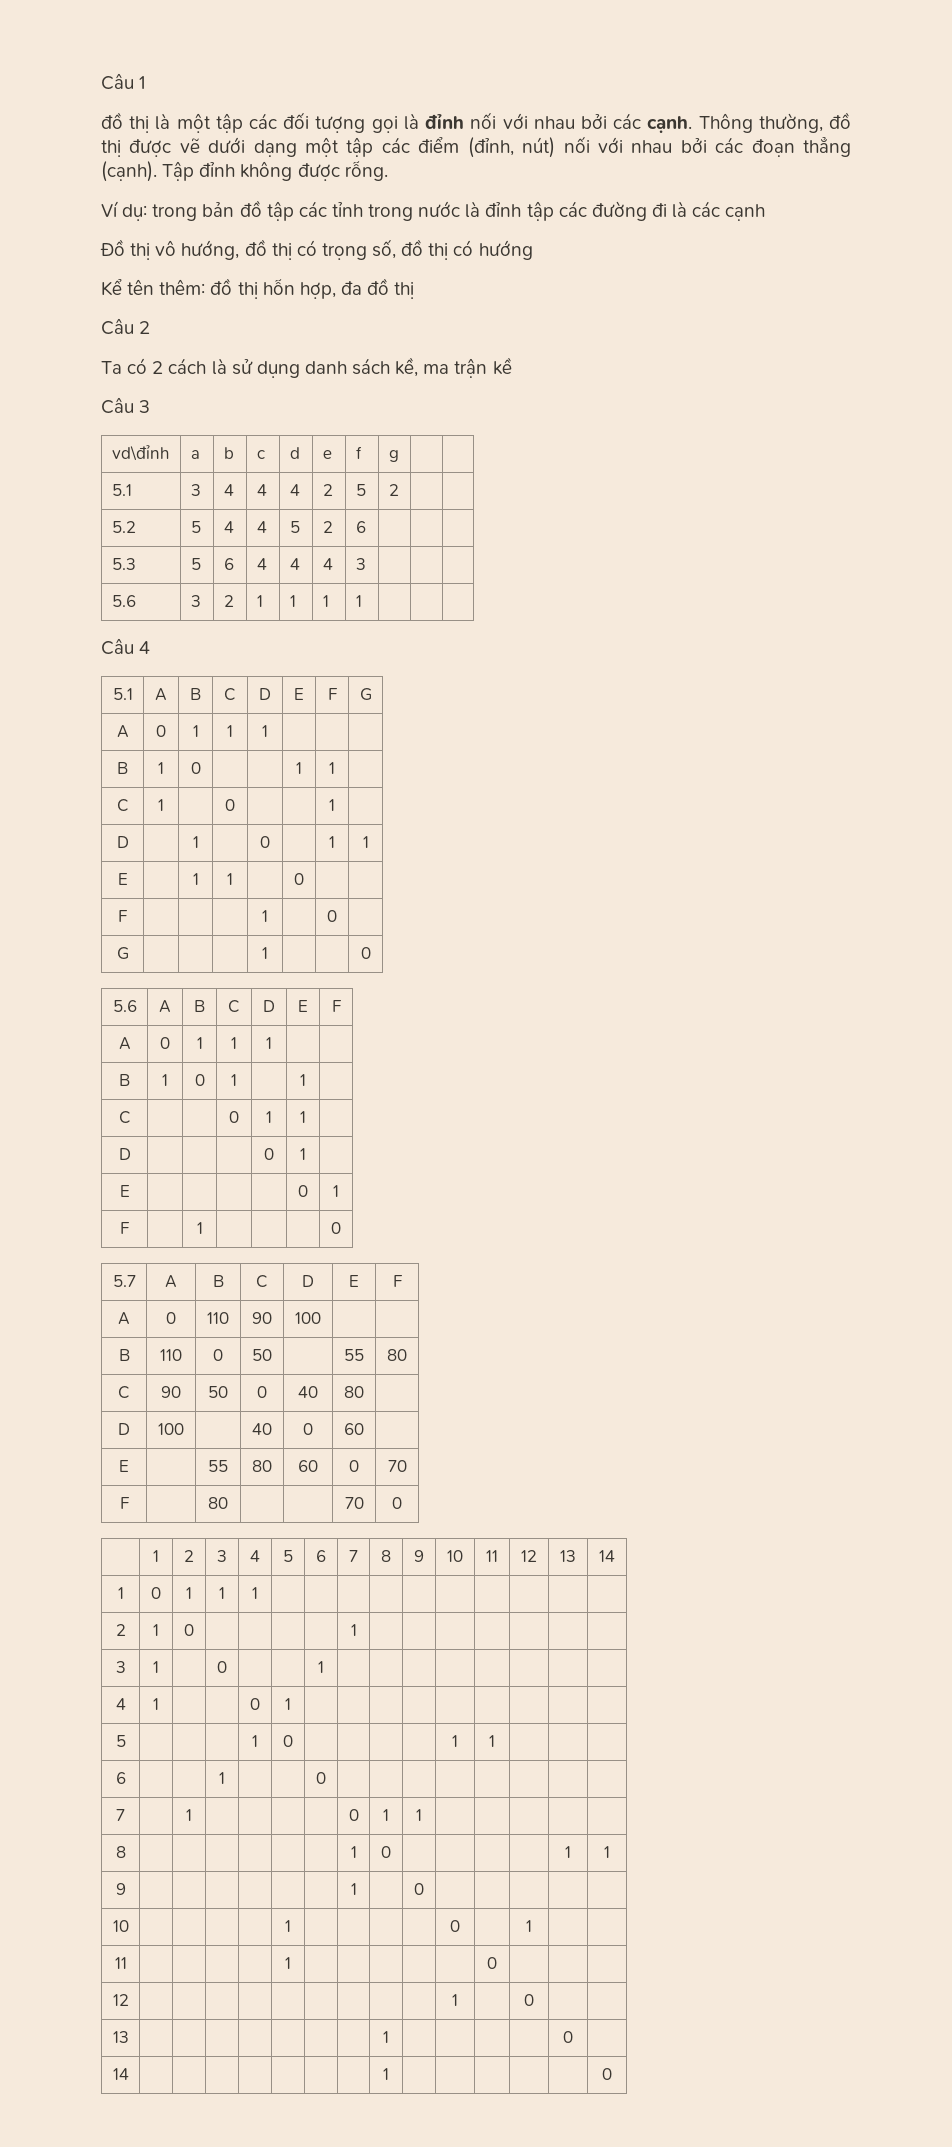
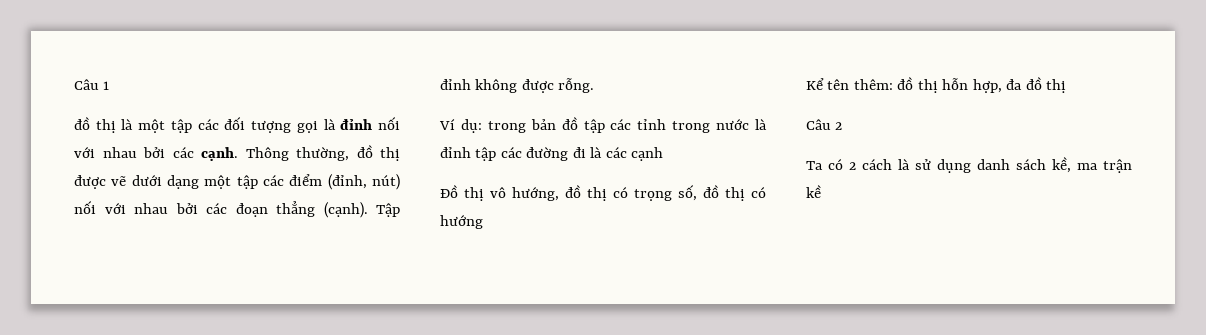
- Câu 3
- vd\đỉnh | a | b | c | d | e | f | g | |
- 5.1 | 3 | 4 | 4 | 4 | 2 | 5 | 2 | |
- 5.2 | 5 | 4 | 4 | 5 | 2 | 6 | | |
- 5.3 | 5 | 6 | 4 | 4 | 4 | 3 | | |
- 5.6 | 3 | 2 | 1 | 1 | 1 | 1 | | |
- Câu 4
- 5.1 | A | B | C | D | E | F | G
- A | 0 | 1 | 1 | 1 | | |
- B | 1 | 0 | | | 1 | 1 |
- C | 1 | | 0 | | | 1 |
- D | | 1 | | 0 | | 1 | 1
- E | | 1 | 1 | | 0 | |
- F | | | | 1 | | 0 |
- G | | | | 1 | | | 0
- 5.6 | A | B | C | D | E | F
- A | 0 | 1 | 1 | 1 | |
- B | 1 | 0 | 1 | | 1 |
- C | | | 0 | 1 | 1 |
- D | | | | 0 | 1 |
- E | | | | | 0 | 1
- F | | 1 | | | | 0
- 5.7 | A | B | C | D | E | F
- A | 0 | 110 | 90 | 100 | |
- B | 110 | 0 | 50 | | 55 | 80
- C | 90 | 50 | 0 | 40 | 80 |
- D | 100 | | 40 | 0 | 60 |
- E | | 55 | 80 | 60 | 0 | 70
- F | | 80 | | | 70 | 0
- | 1 | 2 | 3 | 4 | 5 | 6 | 7 | 8 | 9 | 10 | 11 | 12 | 13 | 14
- 1 | 0 | 1 | 1 | 1 | | | | | | | | | |
- 2 | 1 | 0 | | | | | 1 | | | | | | |
- 3 | 1 | | 0 | | | 1 | | | | | | | |
- 4 | 1 | | | 0 | 1 | | | | | | | | |
- 5 | | | | 1 | 0 | | | | | 1 | 1 | | |
- 6 | | | 1 | | | 0 | | | | | | | |
- 7 | | 1 | | | | | 0 | 1 | 1 | | | | |
- 8 | | | | | | | 1 | 0 | | | | | 1 | 1
- 9 | | | | | | | 1 | | 0 | | | | |
- 10 | | | | | 1 | | | | | 0 | | 1 | |
- 11 | | | | | 1 | | | | | | 0 | | |
- 12 | | | | | | | | | | 1 | | 0 | |
- 13 | | | | | | | | 1 | | | | | 0 |
- 14 | | | | | | | | 1 | | | | | | 0

